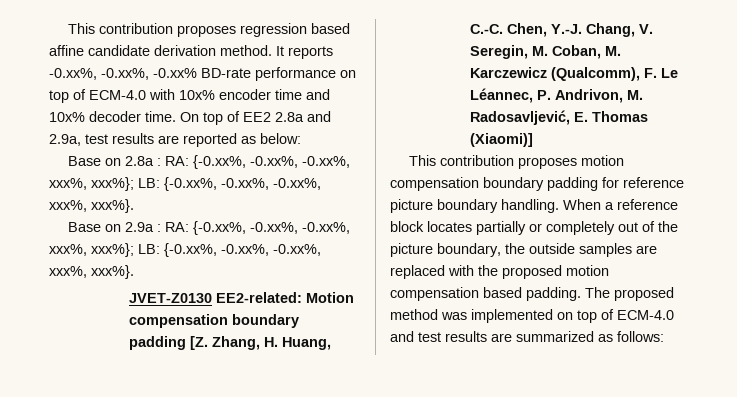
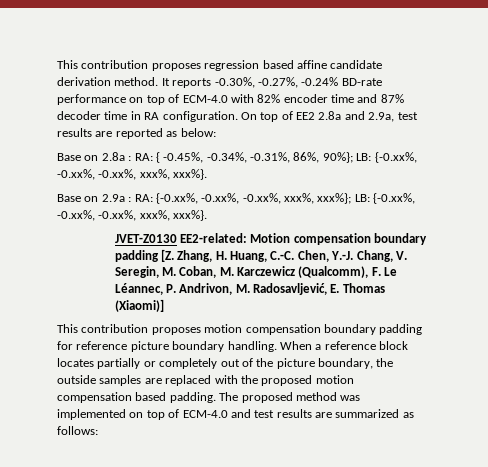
- It reports -0.xx%, -0.xx%, -0.xx% BD-rate performance on top of ECM-4.0 with 10x% encoder time and 10x% decoder time.
+ It reports -0.30%, -0.27%, -0.24% BD-rate performance on top of ECM-4.0 with 82% encoder time and 87% decoder time in RA configuration.
- Base on 2.8a : RA: {-0.xx%, -0.xx%, -0.xx%, xxx%, xxx%}; LB: {-0.xx%, -0.xx%, -0.xx%, xxx%, xxx%}.
+ Base on 2.8a : RA: { -0.45%, -0.34%, -0.31%, 86%, 90%}; LB: {-0.xx%, -0.xx%, -0.xx%, xxx%, xxx%}.

